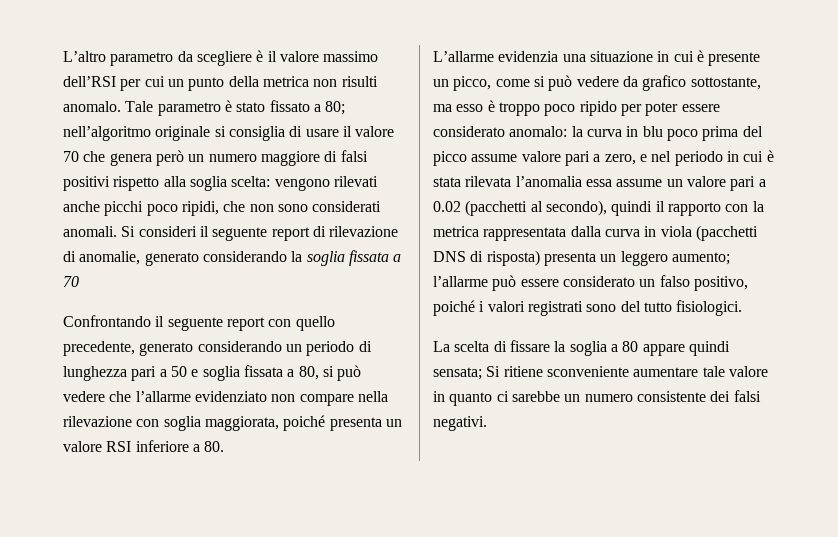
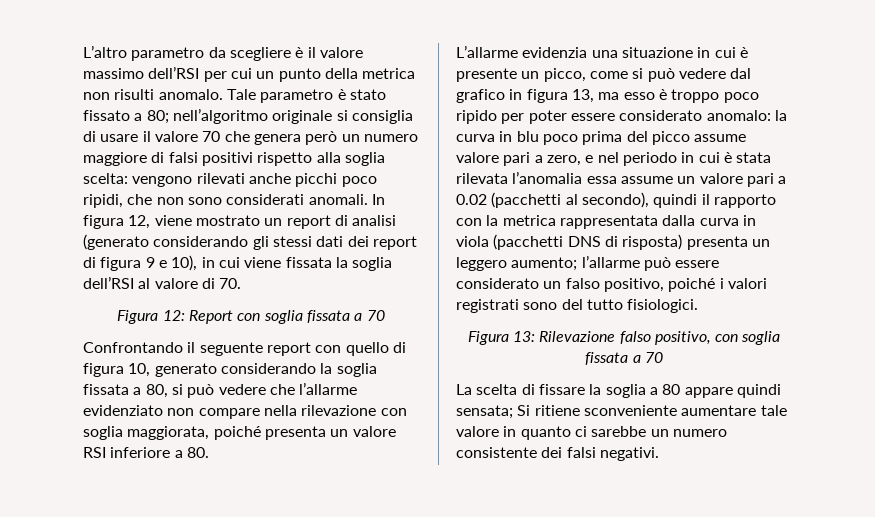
- Si consideri il seguente report di rilevazione di anomalie, generato considerando la soglia fissata a 70
+ In figura 12, viene mostrato un report di analisi (generato considerando gli stessi dati dei report di figura 9 e 10), in cui viene fissata la soglia dell’RSI al valore di 70.
+ Figura 12: Report con soglia fissata a 70
- Confrontando il seguente report con quello precedente, generato considerando un periodo di lunghezza pari a 50 e soglia fissata a 80, si può vedere che l’allarme evidenziato non compare nella rilevazione con soglia maggiorata, poiché presenta un valore RSI inferiore a 80.
+ Confrontando il seguente report con quello di figura 10, generato considerando la soglia fissata a 80, si può vedere che l’allarme evidenziato non compare nella rilevazione con soglia maggiorata, poiché presenta un valore RSI inferiore a 80.
- L’allarme evidenzia una situazione in cui è presente un picco, come si può vedere da grafico sottostante, ma esso è troppo poco ripido per poter essere considerato anomalo:
+ L’allarme evidenzia una situazione in cui è presente un picco, come si può vedere dal grafico in figura 13, ma esso è troppo poco ripido per poter essere considerato anomalo:
+ Figura 13: Rilevazione falso positivo, con soglia fissata a 70

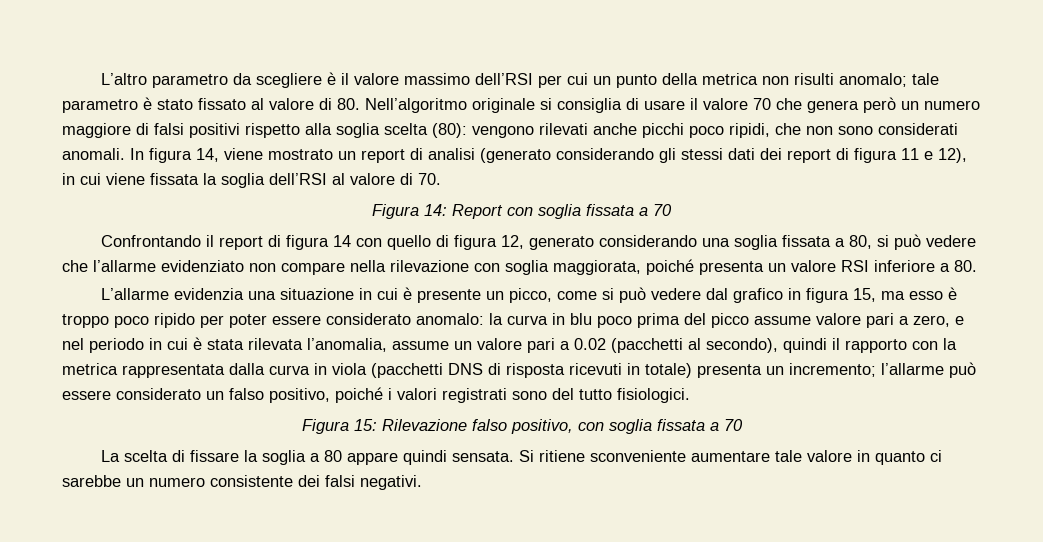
- L’altro parametro da scegliere è il valore massimo dell’RSI per cui un punto della metrica non risulti anomalo. Tale parametro è stato fissato a 80; nell’algoritmo originale si consiglia di usare il valore 70 che genera però un numero maggiore di falsi positivi rispetto alla soglia scelta: vengono rilevati anche picchi poco ripidi, che non sono considerati anomali.
+ L’altro parametro da scegliere è il valore massimo dell’RSI per cui un punto della metrica non risulti anomalo; tale parametro è stato fissato al valore di 80. Nell’algoritmo originale si consiglia di usare il valore 70 che genera però un numero maggiore di falsi positivi rispetto alla soglia scelta (80): vengono rilevati anche picchi poco ripidi, che non sono considerati anomali.
- In figura 12, viene mostrato un report di analisi (generato considerando gli stessi dati dei report di figura 9 e 10), in cui viene fissata la soglia dell’RSI al valore di 70.
+ In figura 14, viene mostrato un report di analisi (generato considerando gli stessi dati dei report di figura 11 e 12), in cui viene fissata la soglia dell’RSI al valore di 70.
- Figura 12: Report con soglia fissata a 70
+ Figura 14: Report con soglia fissata a 70
- Confrontando il seguente report con quello di figura 10, generato considerando la soglia fissata a 80, si può vedere che l’allarme evidenziato non compare nella rilevazione con soglia maggiorata, poiché presenta un valore RSI inferiore a 80.
+ Confrontando il report di figura 14 con quello di figura 12, generato considerando una soglia fissata a 80, si può vedere che l’allarme evidenziato non compare nella rilevazione con soglia maggiorata, poiché presenta un valore RSI inferiore a 80.
- L’allarme evidenzia una situazione in cui è presente un picco, come si può vedere dal grafico in figura 13, ma esso è troppo poco ripido per poter essere considerato anomalo:
+ L’allarme evidenzia una situazione in cui è presente un picco, come si può vedere dal grafico in figura 15, ma esso è troppo poco ripido per poter essere considerato anomalo:
- la curva in blu poco prima del picco assume valore pari a zero, e nel periodo in cui è stata rilevata l’anomalia essa assume un valore pari a 0.02 (pacchetti al secondo), quindi il rapporto con la metrica rappresentata dalla curva in viola (pacchetti DNS di risposta) presenta un leggero aumento;
+ la curva in blu poco prima del picco assume valore pari a zero, e nel periodo in cui è stata rilevata l’anomalia, assume un valore pari a 0.02 (pacchetti al secondo), quindi il rapporto con la metrica rappresentata dalla curva in viola (pacchetti DNS di risposta ricevuti in totale) presenta un incremento;
- Figura 13: Rilevazione falso positivo, con soglia fissata a 70
+ Figura 15: Rilevazione falso positivo, con soglia fissata a 70
- La scelta di fissare la soglia a 80 appare quindi sensata; Si ritiene sconveniente aumentare tale valore in quanto ci sarebbe un numero consistente dei falsi negativi.
+ La scelta di fissare la soglia a 80 appare quindi sensata. Si ritiene sconveniente aumentare tale valore in quanto ci sarebbe un numero consistente dei falsi negativi.

